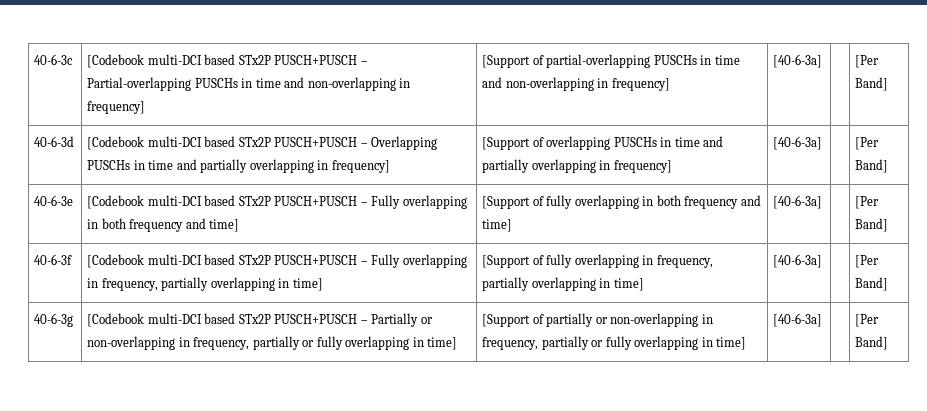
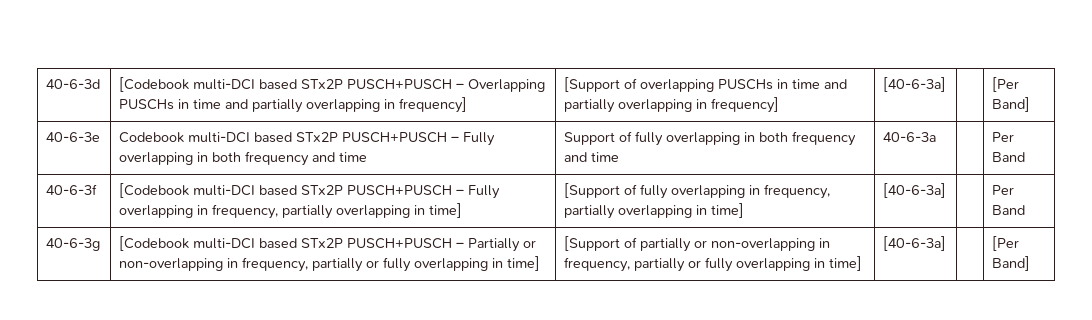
- 40-6-3c | [Codebook multi-DCI based STx2P PUSCH+PUSCH – Partial-overlapping PUSCHs in time and non-overlapping in frequency] | [Support of partial-overlapping PUSCHs in time and non-overlapping in frequency] | [40-6-3a] | | [Per Band]
- 40-6-3e | [Codebook multi-DCI based STx2P PUSCH+PUSCH – Fully overlapping in both frequency and time] | [Support of fully overlapping in both frequency and time] | [40-6-3a] | | [Per Band]
+ 40-6-3e | Codebook multi-DCI based STx2P PUSCH+PUSCH – Fully overlapping in both frequency and time | Support of fully overlapping in both frequency and time | 40-6-3a | | Per Band
- 40-6-3f | [Codebook multi-DCI based STx2P PUSCH+PUSCH – Fully overlapping in frequency, partially overlapping in time] | [Support of fully overlapping in frequency, partially overlapping in time] | [40-6-3a] | | [Per Band]
+ 40-6-3f | [Codebook multi-DCI based STx2P PUSCH+PUSCH – Fully overlapping in frequency, partially overlapping in time] | [Support of fully overlapping in frequency, partially overlapping in time] | [40-6-3a] | | Per Band

